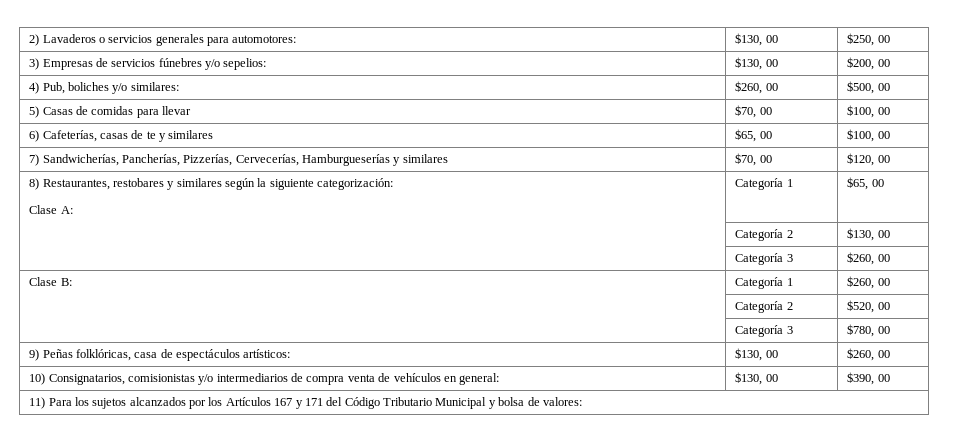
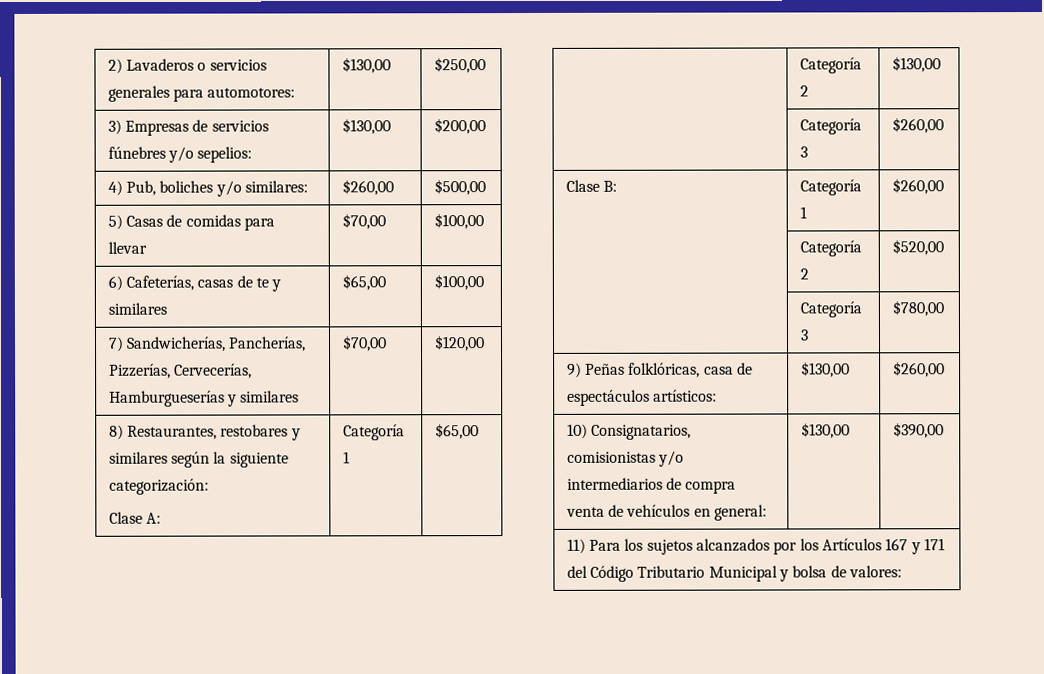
- 2) Lavaderos o servicios generales para automotores: | $130, 00 | $250, 00
+ 2) Lavaderos o servicios generales para automotores: | $130,00 | $250,00
- 3) Empresas de servicios fúnebres y/o sepelios: | $130, 00 | $200, 00
+ 3) Empresas de servicios fúnebres y/o sepelios: | $130,00 | $200,00
- 4) Pub, boliches y/o similares: | $260, 00 | $500, 00
+ 4) Pub, boliches y/o similares: | $260,00 | $500,00
- 5) Casas de comidas para llevar | $70, 00 | $100, 00
+ 5) Casas de comidas para llevar | $70,00 | $100,00
- 6) Cafeterías, casas de te y similares | $65, 00 | $100, 00
+ 6) Cafeterías, casas de te y similares | $65,00 | $100,00
- 7) Sandwicherías, Pancherías, Pizzerías, Cervecerías, Hamburgueserías y similares | $70, 00 | $120, 00
+ 7) Sandwicherías, Pancherías, Pizzerías, Cervecerías, Hamburgueserías y similares | $70,00 | $120,00
  8) Restaurantes, restobares y similares según la siguiente categorización:
- Clase A: | Categoría 1 | $65, 00
- | Categoría 2 | $130, 00
- | Categoría 3 | $260, 00
+ Clase A: | Categoría 1 | $65,00
+ | Categoría 2 | $130,00
+ | Categoría 3 | $260,00
- Clase B: | Categoría 1 | $260, 00
- | Categoría 2 | $520, 00
- | Categoría 3 | $780, 00
+ Clase B: | Categoría 1 | $260,00
+ | Categoría 2 | $520,00
+ | Categoría 3 | $780,00
- 9) Peñas folklóricas, casa de espectáculos artísticos: | $130, 00 | $260, 00
+ 9) Peñas folklóricas, casa de espectáculos artísticos: | $130,00 | $260,00
- 10) Consignatarios, comisionistas y/o intermediarios de compra venta de vehículos en general: | $130, 00 | $390, 00
+ 10) Consignatarios, comisionistas y/o intermediarios de compra venta de vehículos en general: | $130,00 | $390,00

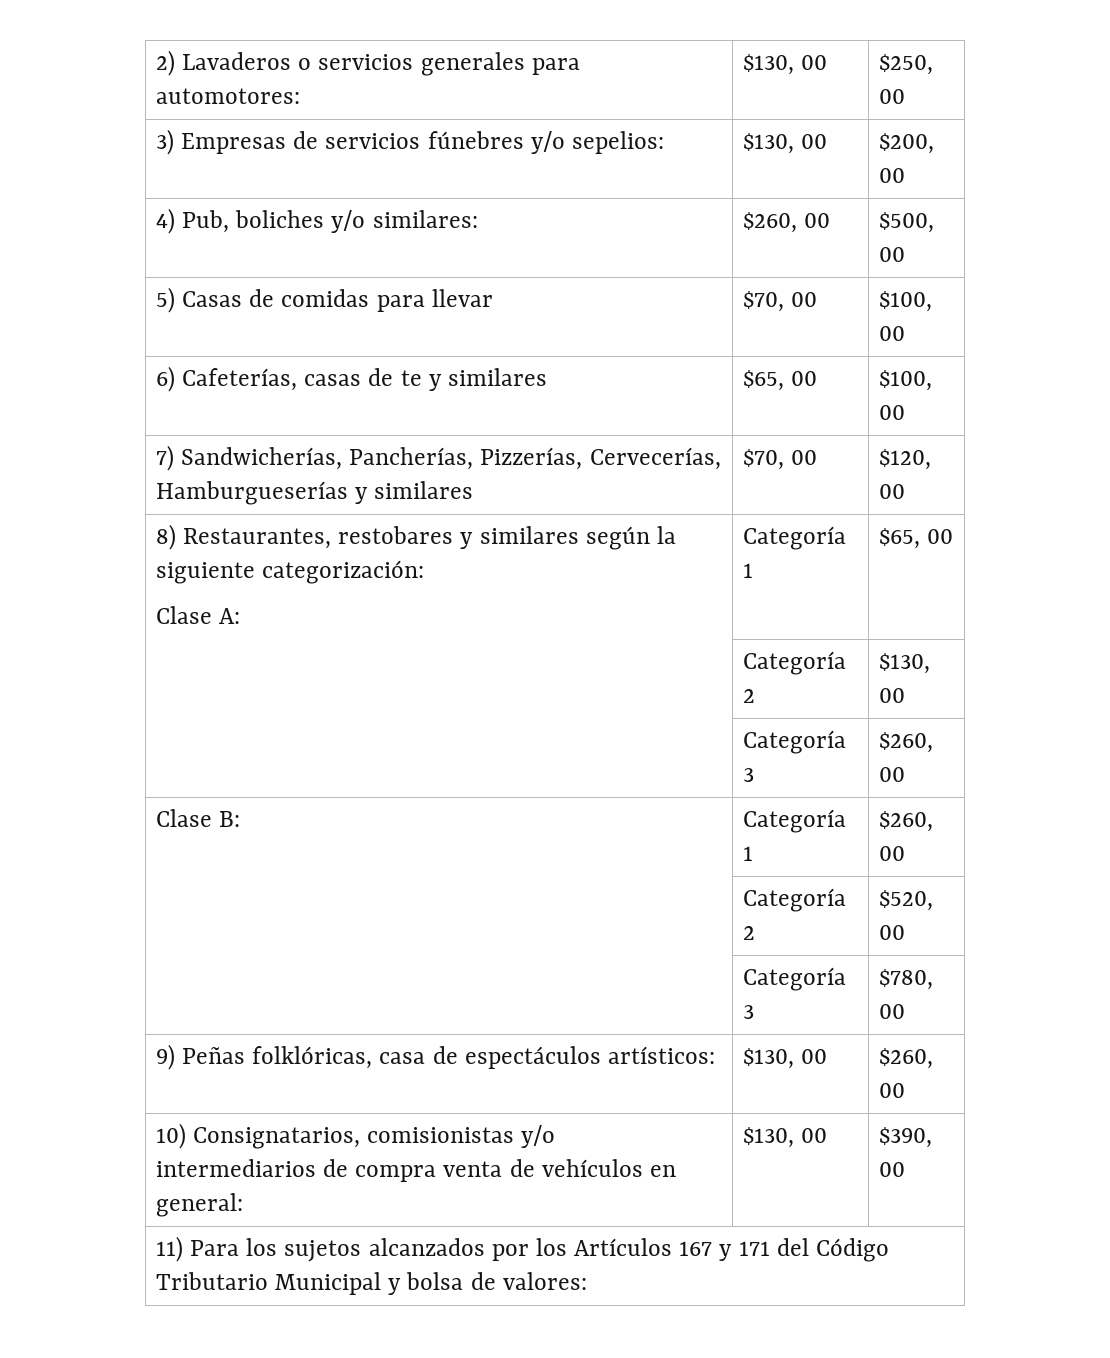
- 2) Lavaderos o servicios generales para automotores: | $130,00 | $250,00
+ 2) Lavaderos o servicios generales para automotores: | $130, 00 | $250, 00
- 3) Empresas de servicios fúnebres y/o sepelios: | $130,00 | $200,00
+ 3) Empresas de servicios fúnebres y/o sepelios: | $130, 00 | $200, 00
- 4) Pub, boliches y/o similares: | $260,00 | $500,00
+ 4) Pub, boliches y/o similares: | $260, 00 | $500, 00
- 5) Casas de comidas para llevar | $70,00 | $100,00
+ 5) Casas de comidas para llevar | $70, 00 | $100, 00
- 6) Cafeterías, casas de te y similares | $65,00 | $100,00
+ 6) Cafeterías, casas de te y similares | $65, 00 | $100, 00
- 7) Sandwicherías, Pancherías, Pizzerías, Cervecerías, Hamburgueserías y similares | $70,00 | $120,00
+ 7) Sandwicherías, Pancherías, Pizzerías, Cervecerías, Hamburgueserías y similares | $70, 00 | $120, 00
  8) Restaurantes, restobares y similares según la siguiente categorización:
- Clase A: | Categoría 1 | $65,00
- | Categoría 2 | $130,00
- | Categoría 3 | $260,00
+ Clase A: | Categoría 1 | $65, 00
+ | Categoría 2 | $130, 00
+ | Categoría 3 | $260, 00
- Clase B: | Categoría 1 | $260,00
- | Categoría 2 | $520,00
- | Categoría 3 | $780,00
+ Clase B: | Categoría 1 | $260, 00
+ | Categoría 2 | $520, 00
+ | Categoría 3 | $780, 00
- 9) Peñas folklóricas, casa de espectáculos artísticos: | $130,00 | $260,00
+ 9) Peñas folklóricas, casa de espectáculos artísticos: | $130, 00 | $260, 00
- 10) Consignatarios, comisionistas y/o intermediarios de compra venta de vehículos en general: | $130,00 | $390,00
+ 10) Consignatarios, comisionistas y/o intermediarios de compra venta de vehículos en general: | $130, 00 | $390, 00

